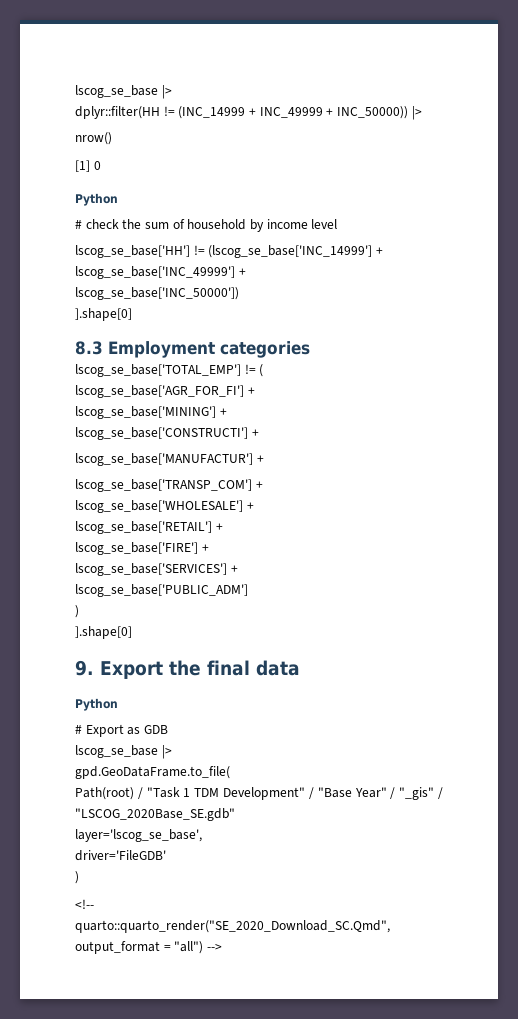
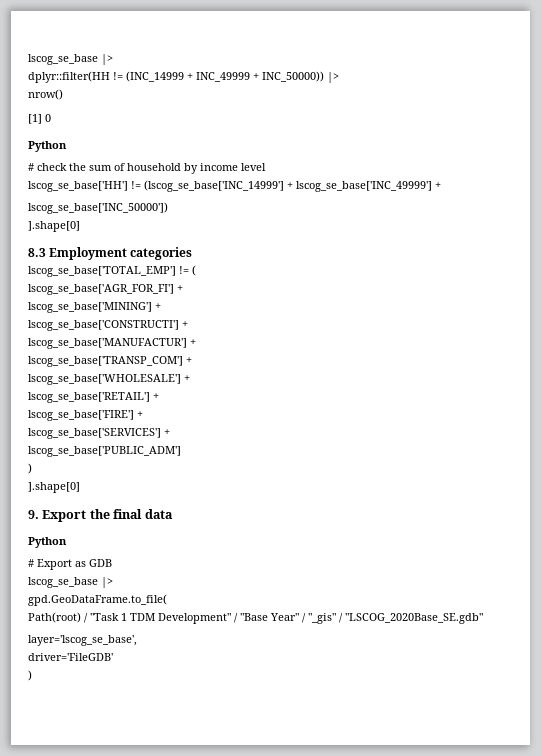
- <!--
- quarto::quarto_render("SE_2020_Download_SC.Qmd", output_format = "all") -->

